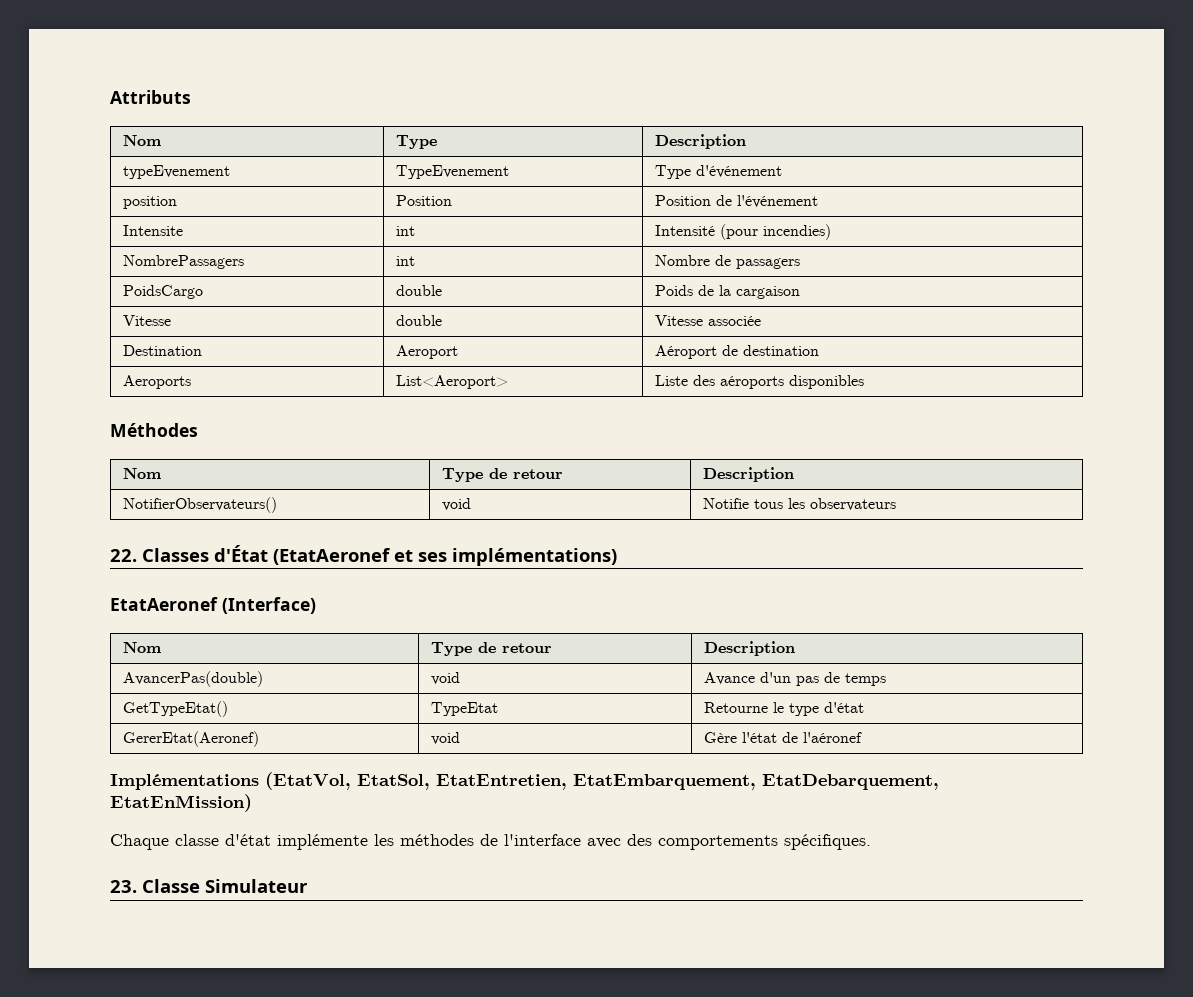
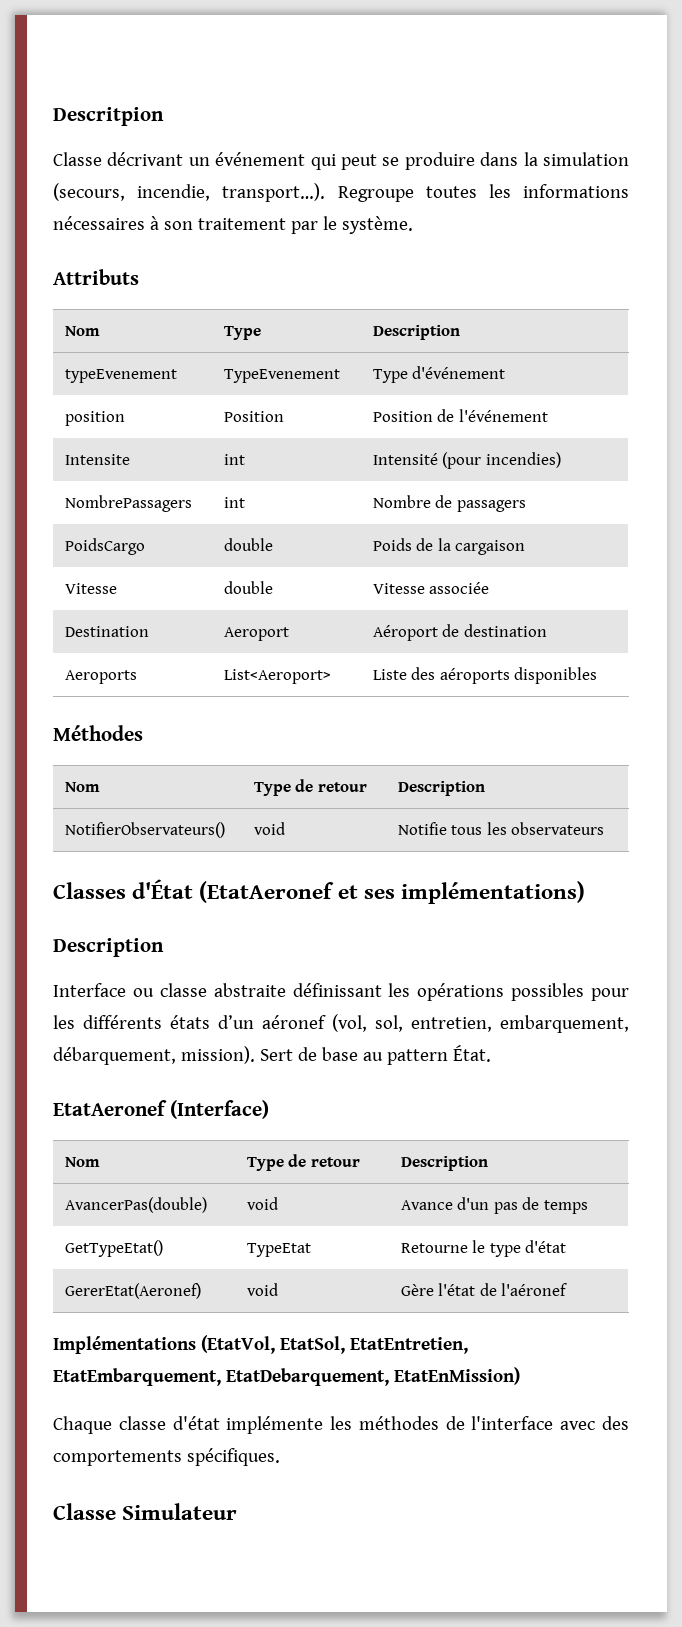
+ Descritpion
+ Classe décrivant un événement qui peut se produire dans la simulation (secours, incendie, transport…). Regroupe toutes les informations nécessaires à son traitement par le système.
- 22. Classes d'État (EtatAeronef et ses implémentations)
+ Classes d'État (EtatAeronef et ses implémentations)
+ Description
+ Interface ou classe abstraite définissant les opérations possibles pour les différents états d’un aéronef (vol, sol, entretien, embarquement, débarquement, mission). Sert de base au pattern État.
- 23. Classe Simulateur
+ Classe Simulateur

